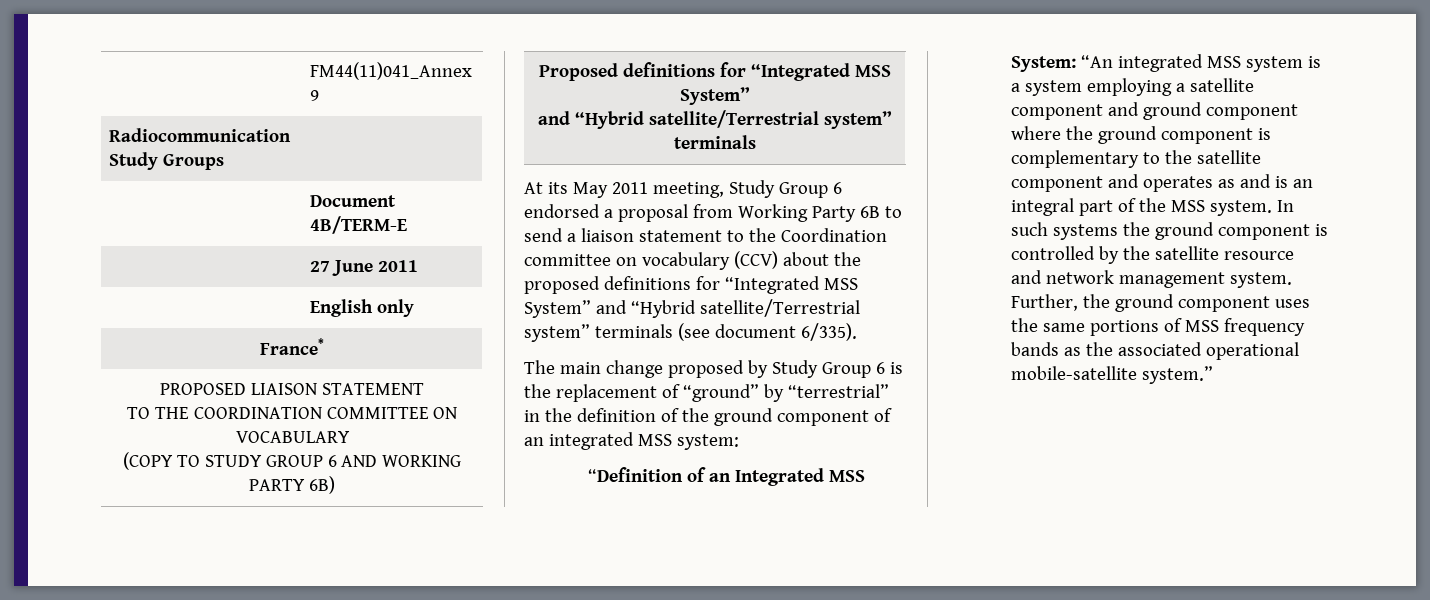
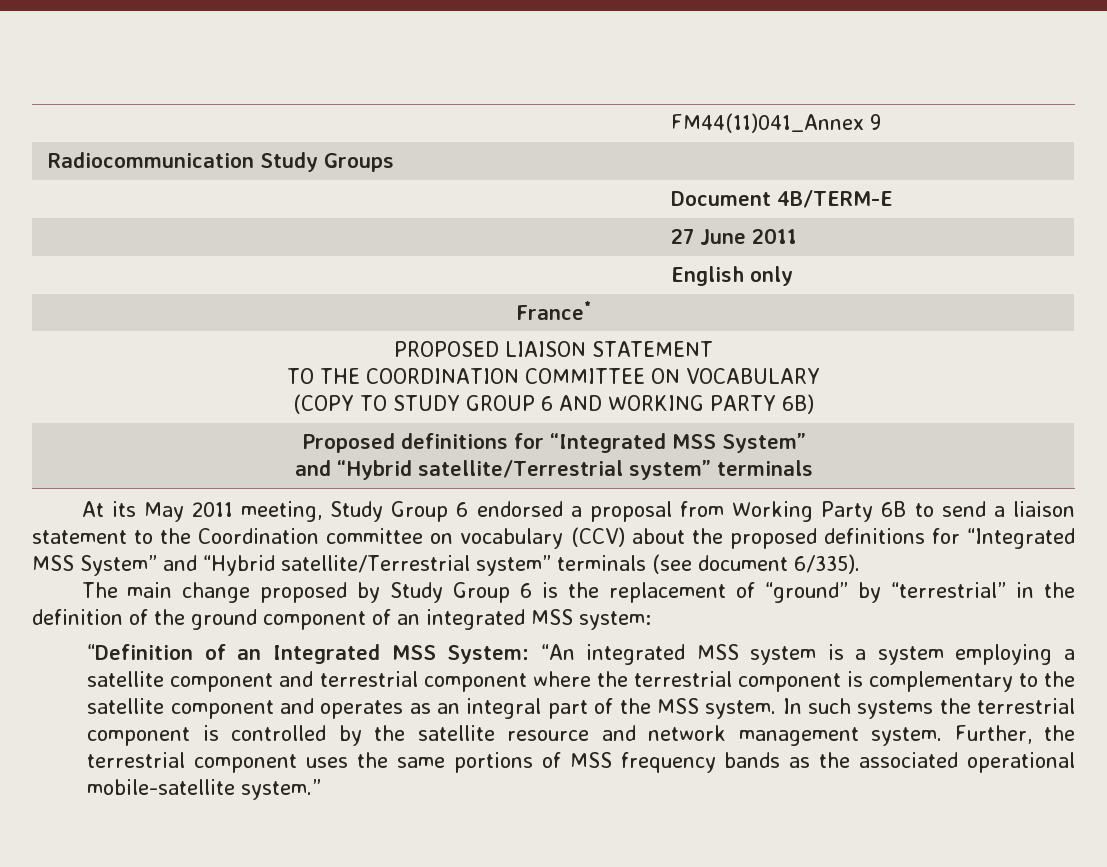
- “Definition of an Integrated MSS System: “An integrated MSS system is a system employing a satellite component and ground component where the ground component is complementary to the satellite component and operates as and is an integral part of the MSS system.
+ “Definition of an Integrated MSS System: “An integrated MSS system is a system employing a satellite component and terrestrial component where the terrestrial component is complementary to the satellite component and operates as an integral part of the MSS system.
- In such systems the ground component is controlled by the satellite resource and network management system.
+ In such systems the terrestrial component is controlled by the satellite resource and network management system.
- Further, the ground component uses the same portions of MSS frequency bands as the associated operational mobile-satellite system.”
+ Further, the terrestrial component uses the same portions of MSS frequency bands as the associated operational mobile-satellite system.”

